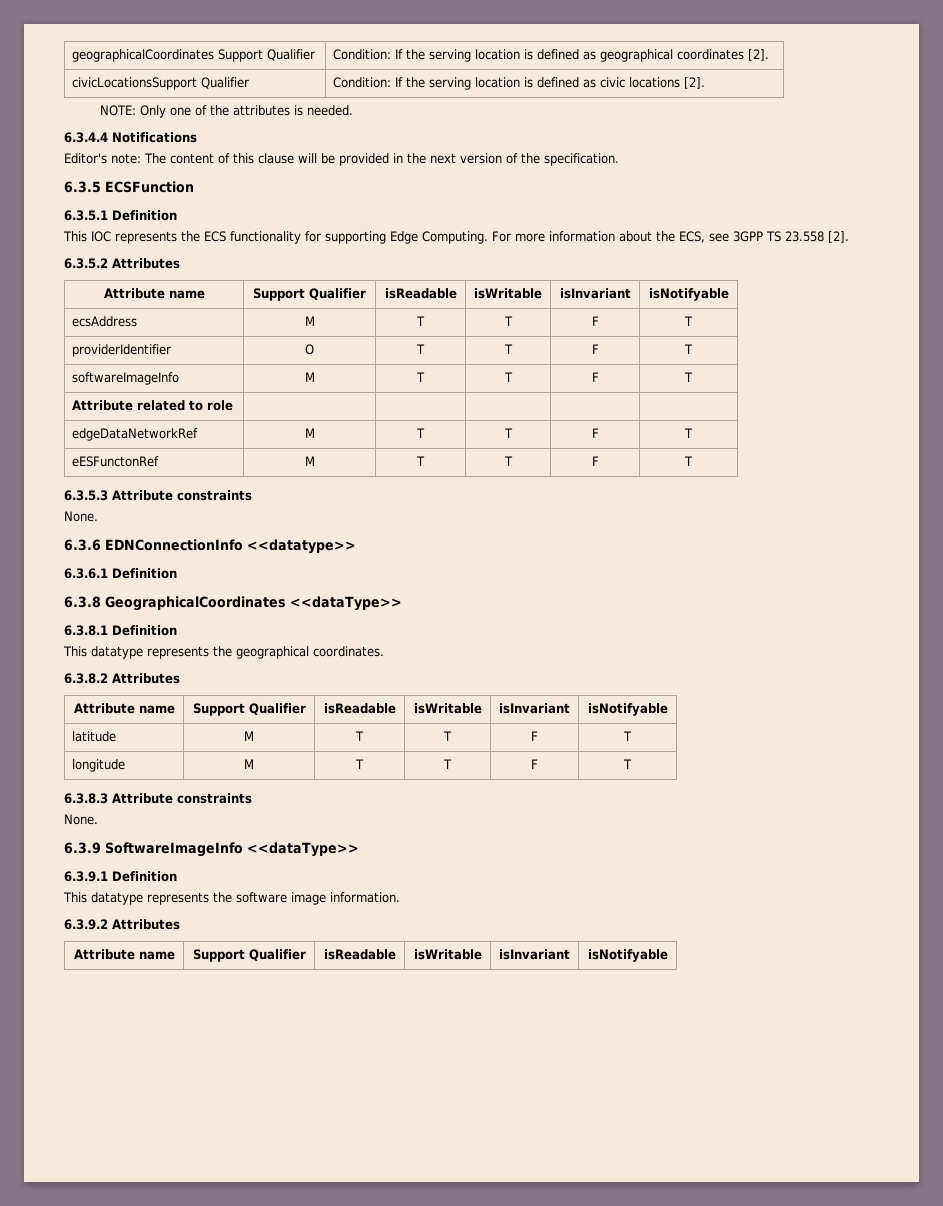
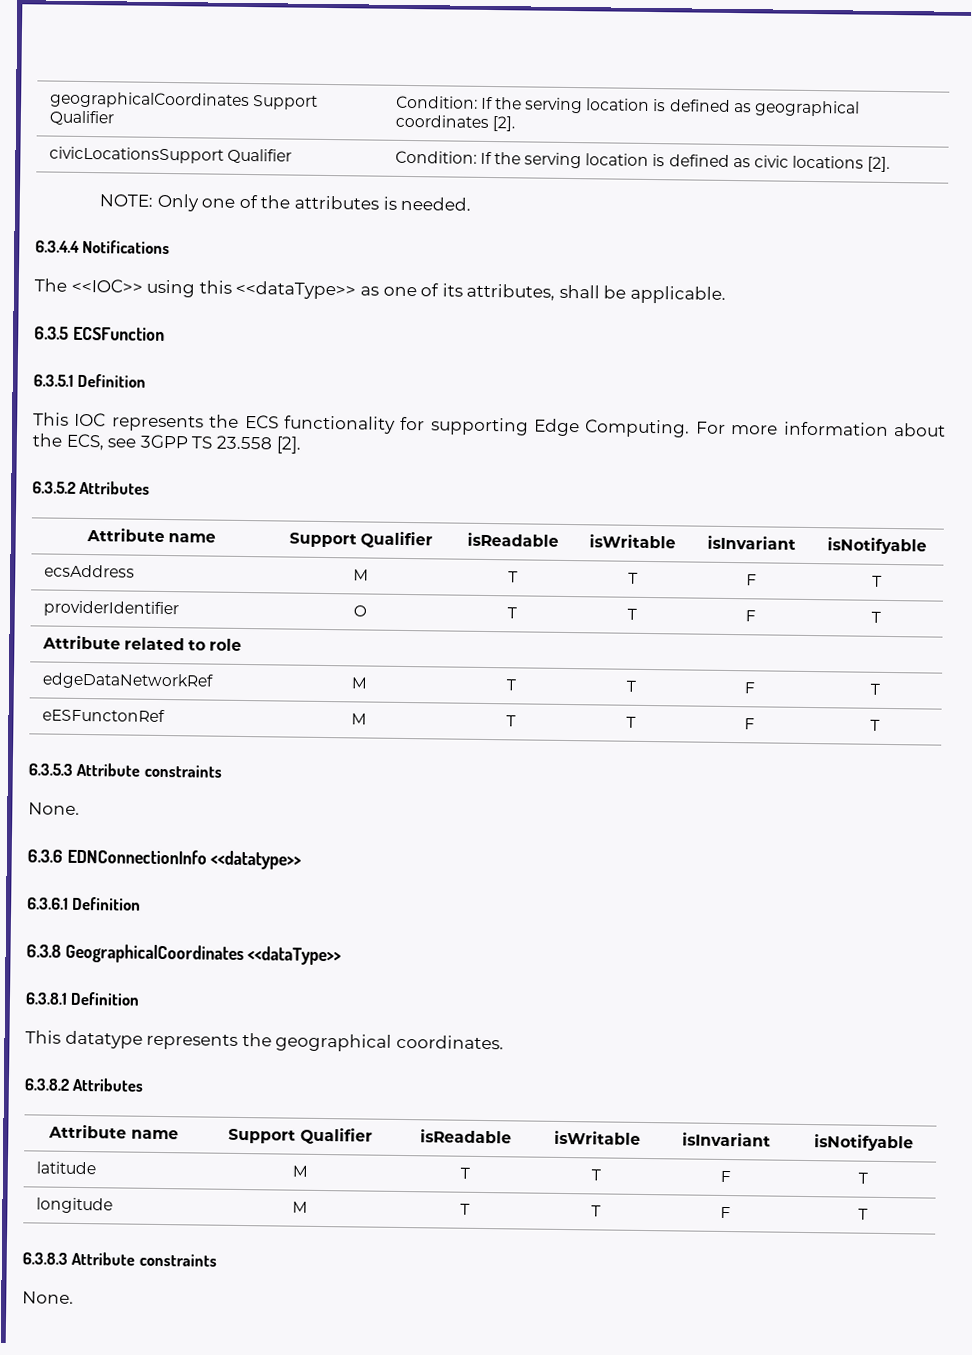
- Editor's note: The content of this clause will be provided in the next version of the specification.
+ The <<IOC>> using this <<dataType>> as one of its attributes, shall be applicable.
- softwareImageInfo | M | T | T | F | T
- 6.3.9 SoftwareImageInfo <<dataType>>
- 6.3.9.1 Definition
- This datatype represents the software image information.
- 6.3.9.2 Attributes
- Attribute name | Support Qualifier | isReadable | isWritable | isInvariant | isNotifyable

